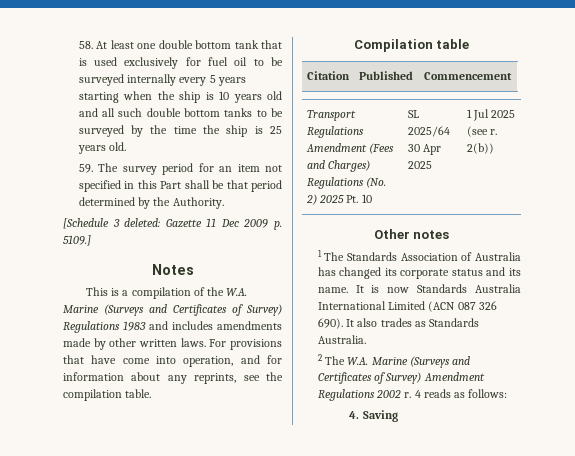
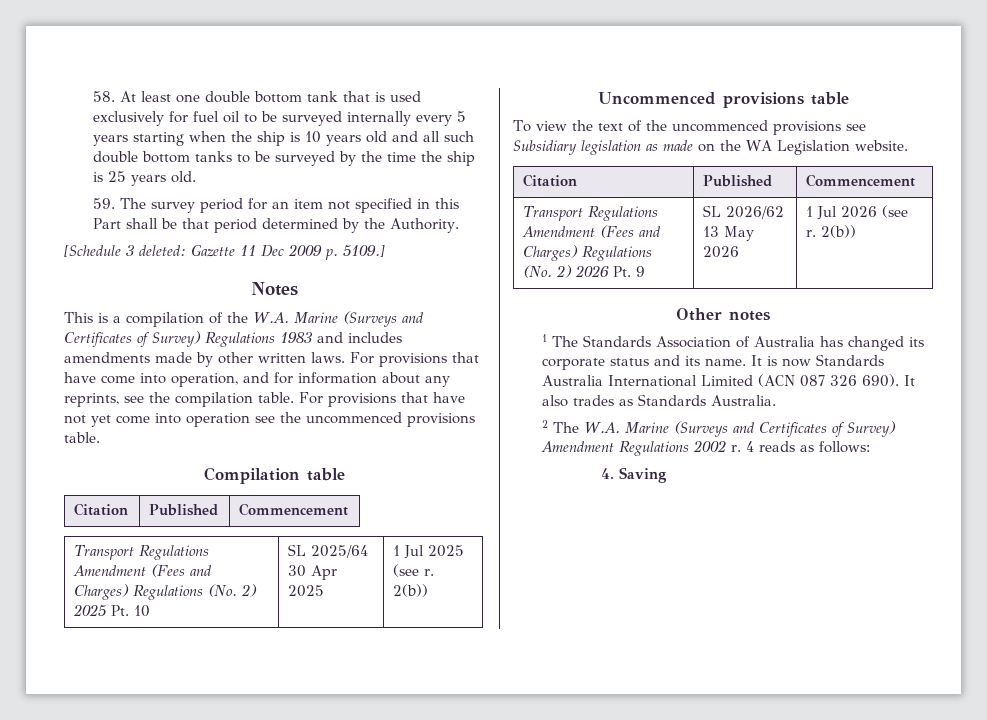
+ For provisions that have not yet come into operation see the uncommenced provisions table.
+ Uncommenced provisions table
+ To view the text of the uncommenced provisions see Subsidiary legislation as made on the WA Legislation website.
+ Citation | Published | Commencement
+ Transport Regulations Amendment (Fees and Charges) Regulations (No. 2) 2026 Pt. 9 | SL 2026/62 13 May 2026 | 1 Jul 2026 (see r. 2(b))

